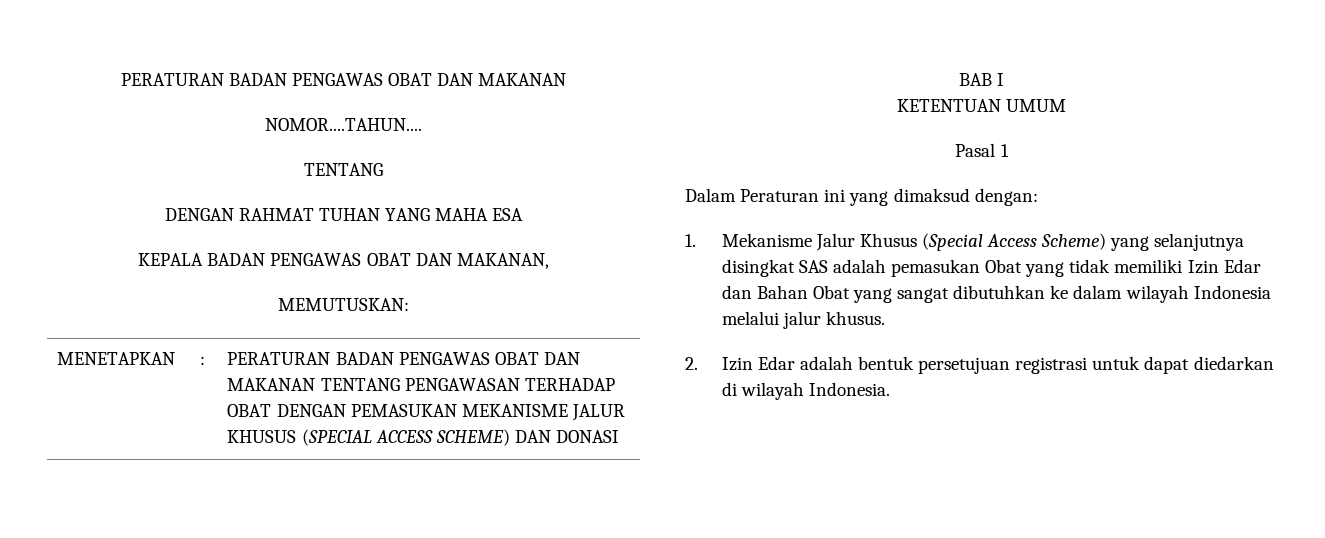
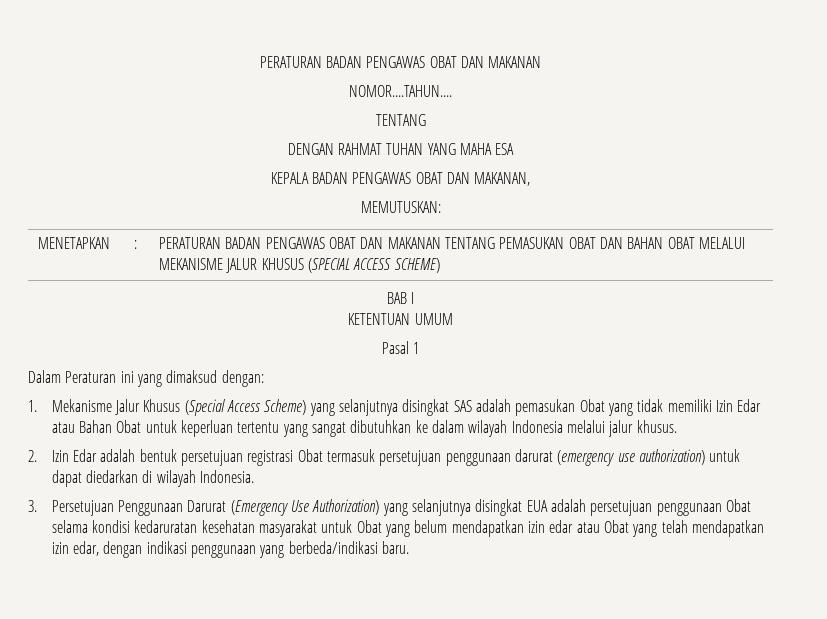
- MENETAPKAN | : | PERATURAN BADAN PENGAWAS OBAT DAN MAKANAN TENTANG PENGAWASAN TERHADAP OBAT DENGAN PEMASUKAN MEKANISME JALUR KHUSUS (SPECIAL ACCESS SCHEME) DAN DONASI
+ MENETAPKAN | : | PERATURAN BADAN PENGAWAS OBAT DAN MAKANAN TENTANG PEMASUKAN OBAT DAN BAHAN OBAT MELALUI MEKANISME JALUR KHUSUS (SPECIAL ACCESS SCHEME)
- 1. Mekanisme Jalur Khusus (Special Access Scheme) yang selanjutnya disingkat SAS adalah pemasukan Obat yang tidak memiliki Izin Edar dan Bahan Obat yang sangat dibutuhkan ke dalam wilayah Indonesia melalui jalur khusus.
+ 1. Mekanisme Jalur Khusus (Special Access Scheme) yang selanjutnya disingkat SAS adalah pemasukan Obat yang tidak memiliki Izin Edar atau Bahan Obat untuk keperluan tertentu yang sangat dibutuhkan ke dalam wilayah Indonesia melalui jalur khusus.
- 2. Izin Edar adalah bentuk persetujuan registrasi untuk dapat diedarkan di wilayah Indonesia.
+ 2. Izin Edar adalah bentuk persetujuan registrasi Obat termasuk persetujuan penggunaan darurat (emergency use authorization) untuk dapat diedarkan di wilayah Indonesia.
+ 3. Persetujuan Penggunaan Darurat (Emergency Use Authorization) yang selanjutnya disingkat EUA adalah persetujuan penggunaan Obat selama kondisi kedaruratan kesehatan masyarakat untuk Obat yang belum mendapatkan izin edar atau Obat yang telah mendapatkan izin edar, dengan indikasi penggunaan yang berbeda/indikasi baru.

